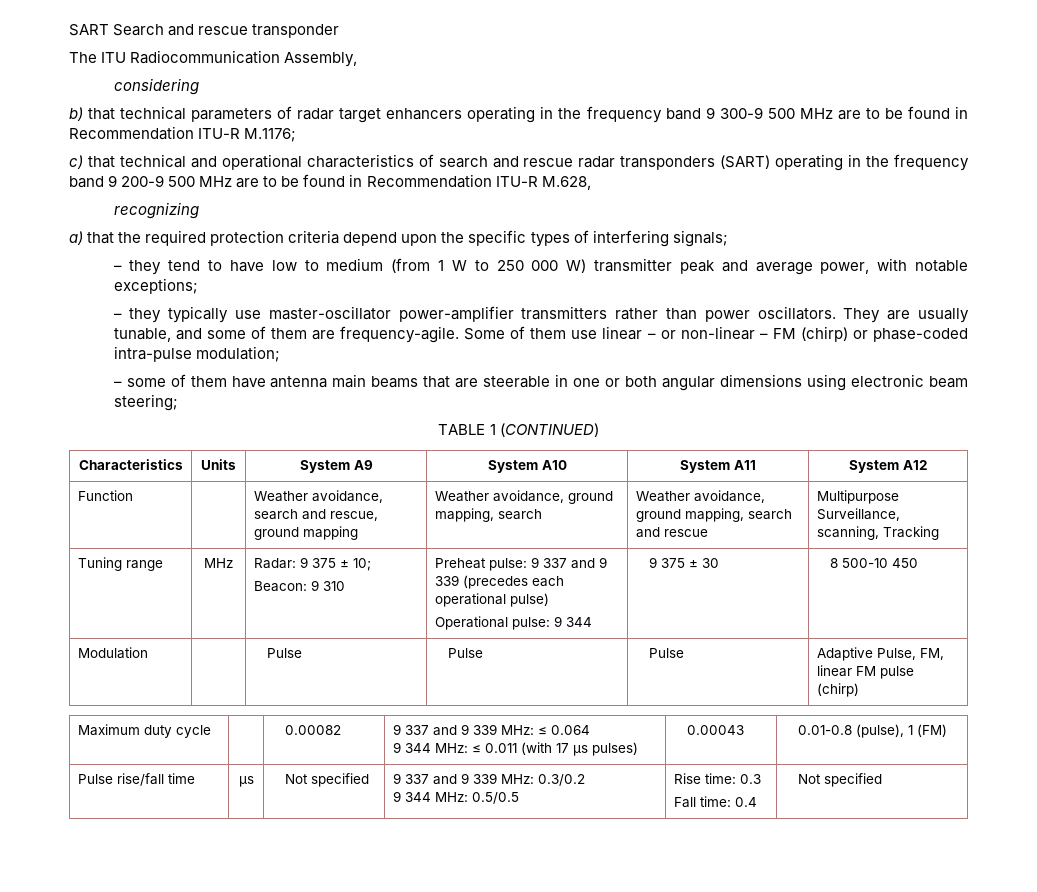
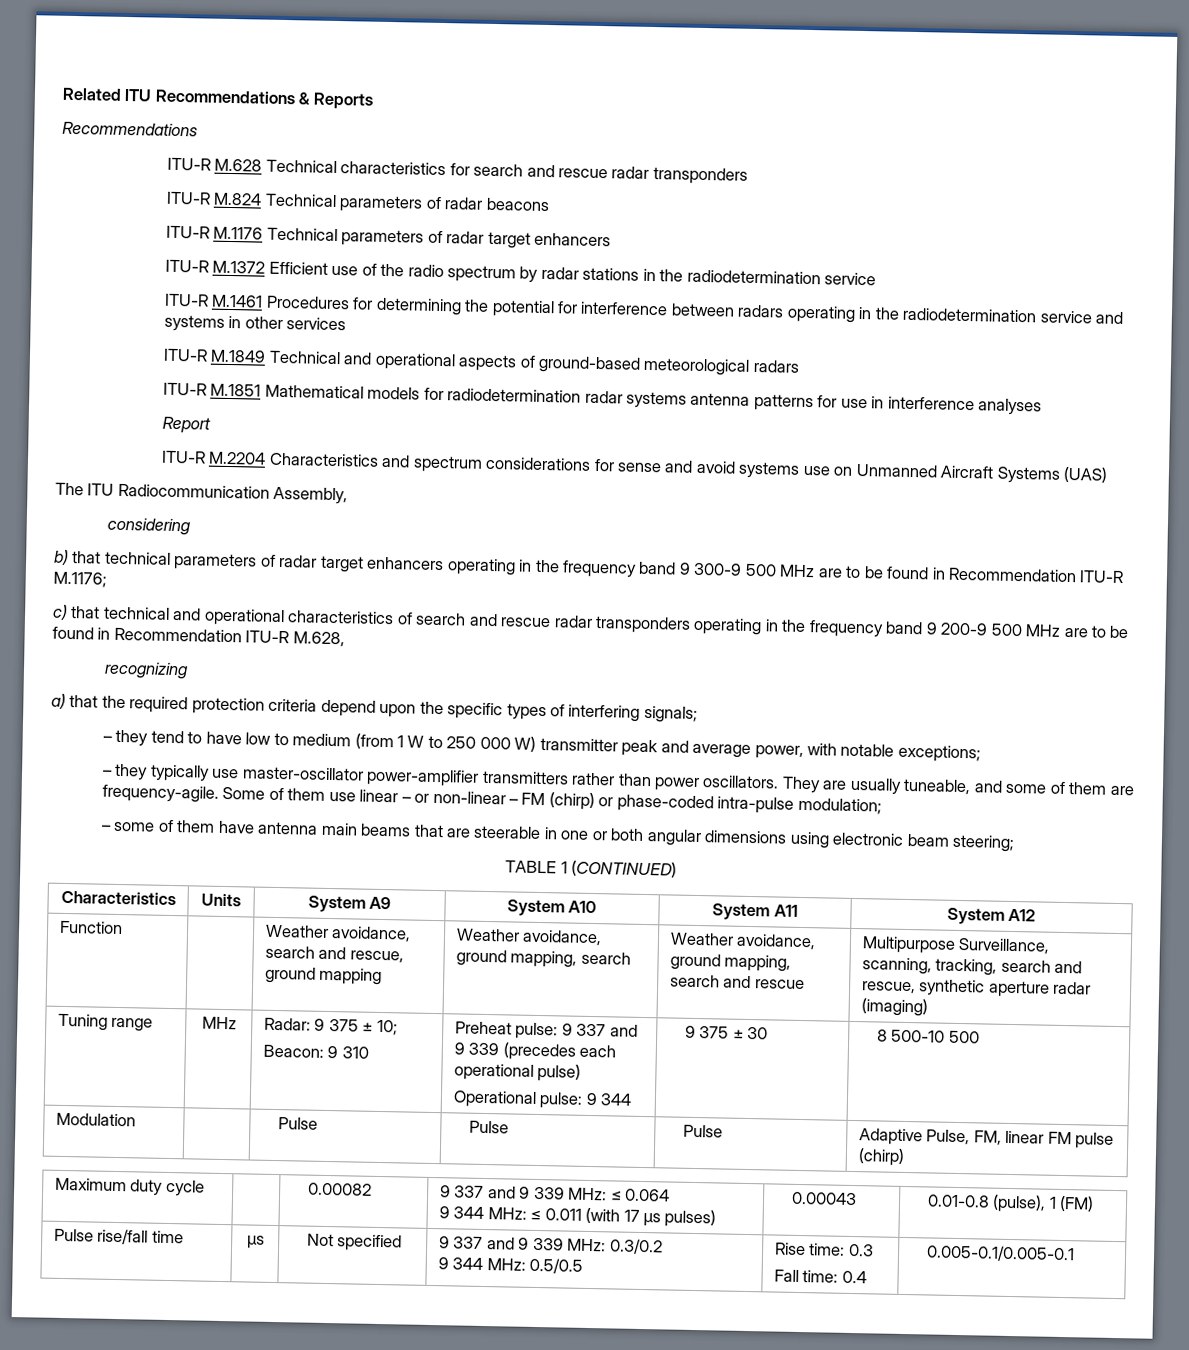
- SART Search and rescue transponder
+ Related ITU Recommendations & Reports
+ Recommendations
+ ITU-R M.628 Technical characteristics for search and rescue radar transponders
+ ITU-R M.824 Technical parameters of radar beacons
+ ITU-R M.1176 Technical parameters of radar target enhancers
+ ITU-R M.1372 Efficient use of the radio spectrum by radar stations in the radiodetermination service
+ ITU-R M.1461 Procedures for determining the potential for interference between radars operating in the radiodetermination service and systems in other services
+ ITU-R M.1849 Technical and operational aspects of ground-based meteorological radars
+ ITU-R M.1851 Mathematical models for radiodetermination radar systems antenna patterns for use in interference analyses
+ Report
+ ITU-R M.2204 Characteristics and spectrum considerations for sense and avoid systems use on Unmanned Aircraft Systems (UAS)
- c) that technical and operational characteristics of search and rescue radar transponders (SART) operating in the frequency band 9 200-9 500 MHz are to be found in Recommendation ITU-R M.628,
+ c) that technical and operational characteristics of search and rescue radar transponders operating in the frequency band 9 200-9 500 MHz are to be found in Recommendation ITU-R M.628,
- They are usually tunable, and some of them are frequency-agile.
+ They are usually tuneable, and some of them are frequency-agile.
- Function | | Weather avoidance, search and rescue, ground mapping | Weather avoidance, ground mapping, search | Weather avoidance, ground mapping, search and rescue | Multipurpose Surveillance, scanning, Tracking
+ Function | | Weather avoidance, search and rescue, ground mapping | Weather avoidance, ground mapping, search | Weather avoidance, ground mapping, search and rescue | Multipurpose Surveillance, scanning, tracking, search and rescue, synthetic aperture radar (imaging)
  Tuning range | MHz | Radar: 9 375 ± 10;
  Beacon: 9 310 | Preheat pulse: 9 337 and 9 339 (precedes each operational pulse)
- Operational pulse: 9 344 | 9 375 ± 30 | 8 500-10 450
+ Operational pulse: 9 344 | 9 375 ± 30 | 8 500-10 500
  Pulse rise/fall time | μs | Not specified | 9 337 and 9 339 MHz: 0.3/0.2
  9 344 MHz: 0.5/0.5 | Rise time: 0.3
- Fall time: 0.4 | Not specified
+ Fall time: 0.4 | 0.005-0.1/0.005-0.1

